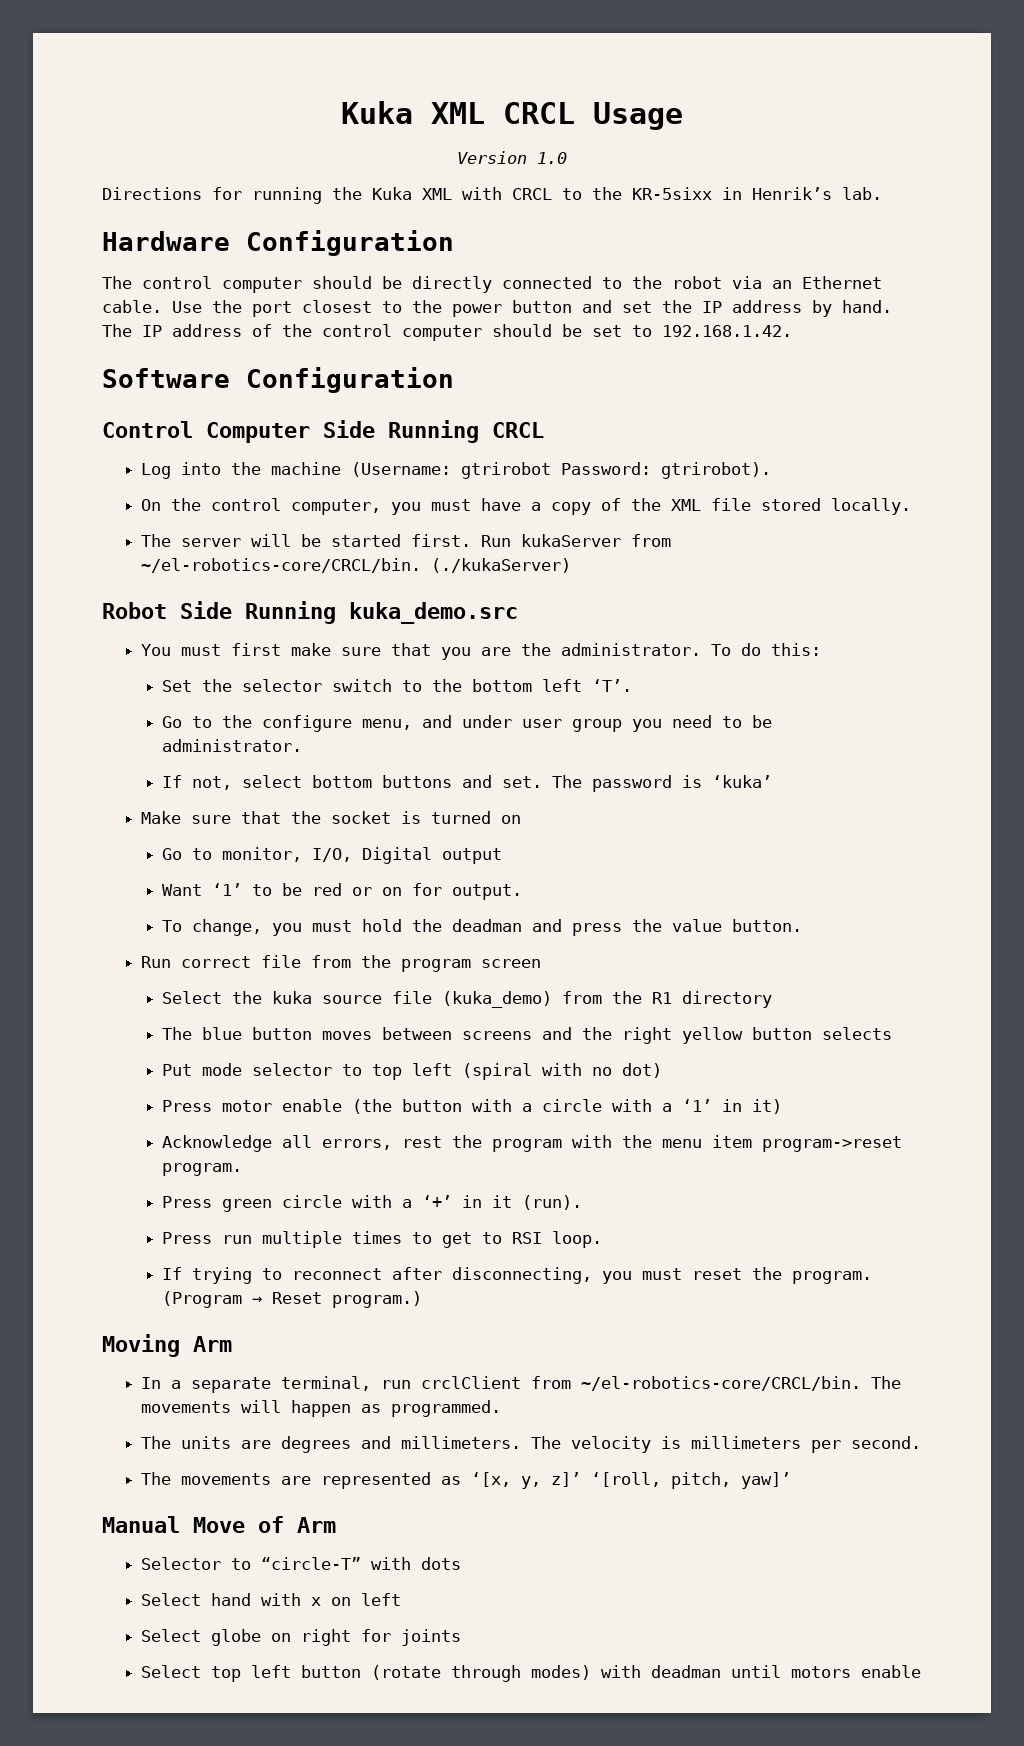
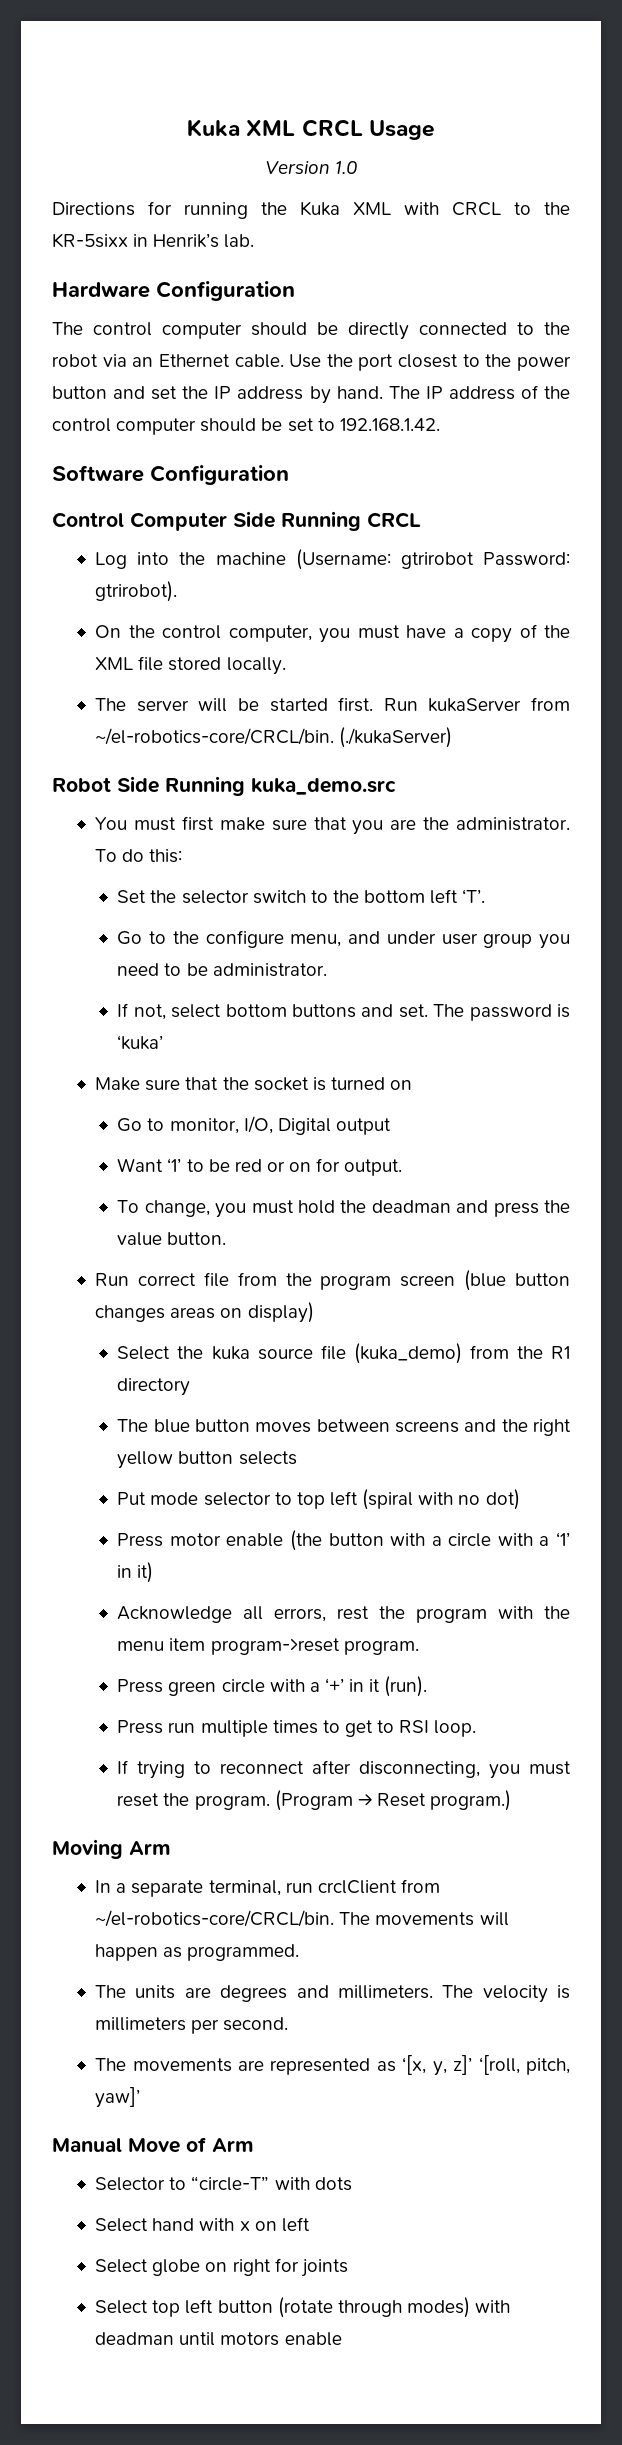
- Run correct file from the program screen
+ Run correct file from the program screen (blue button changes areas on display)

